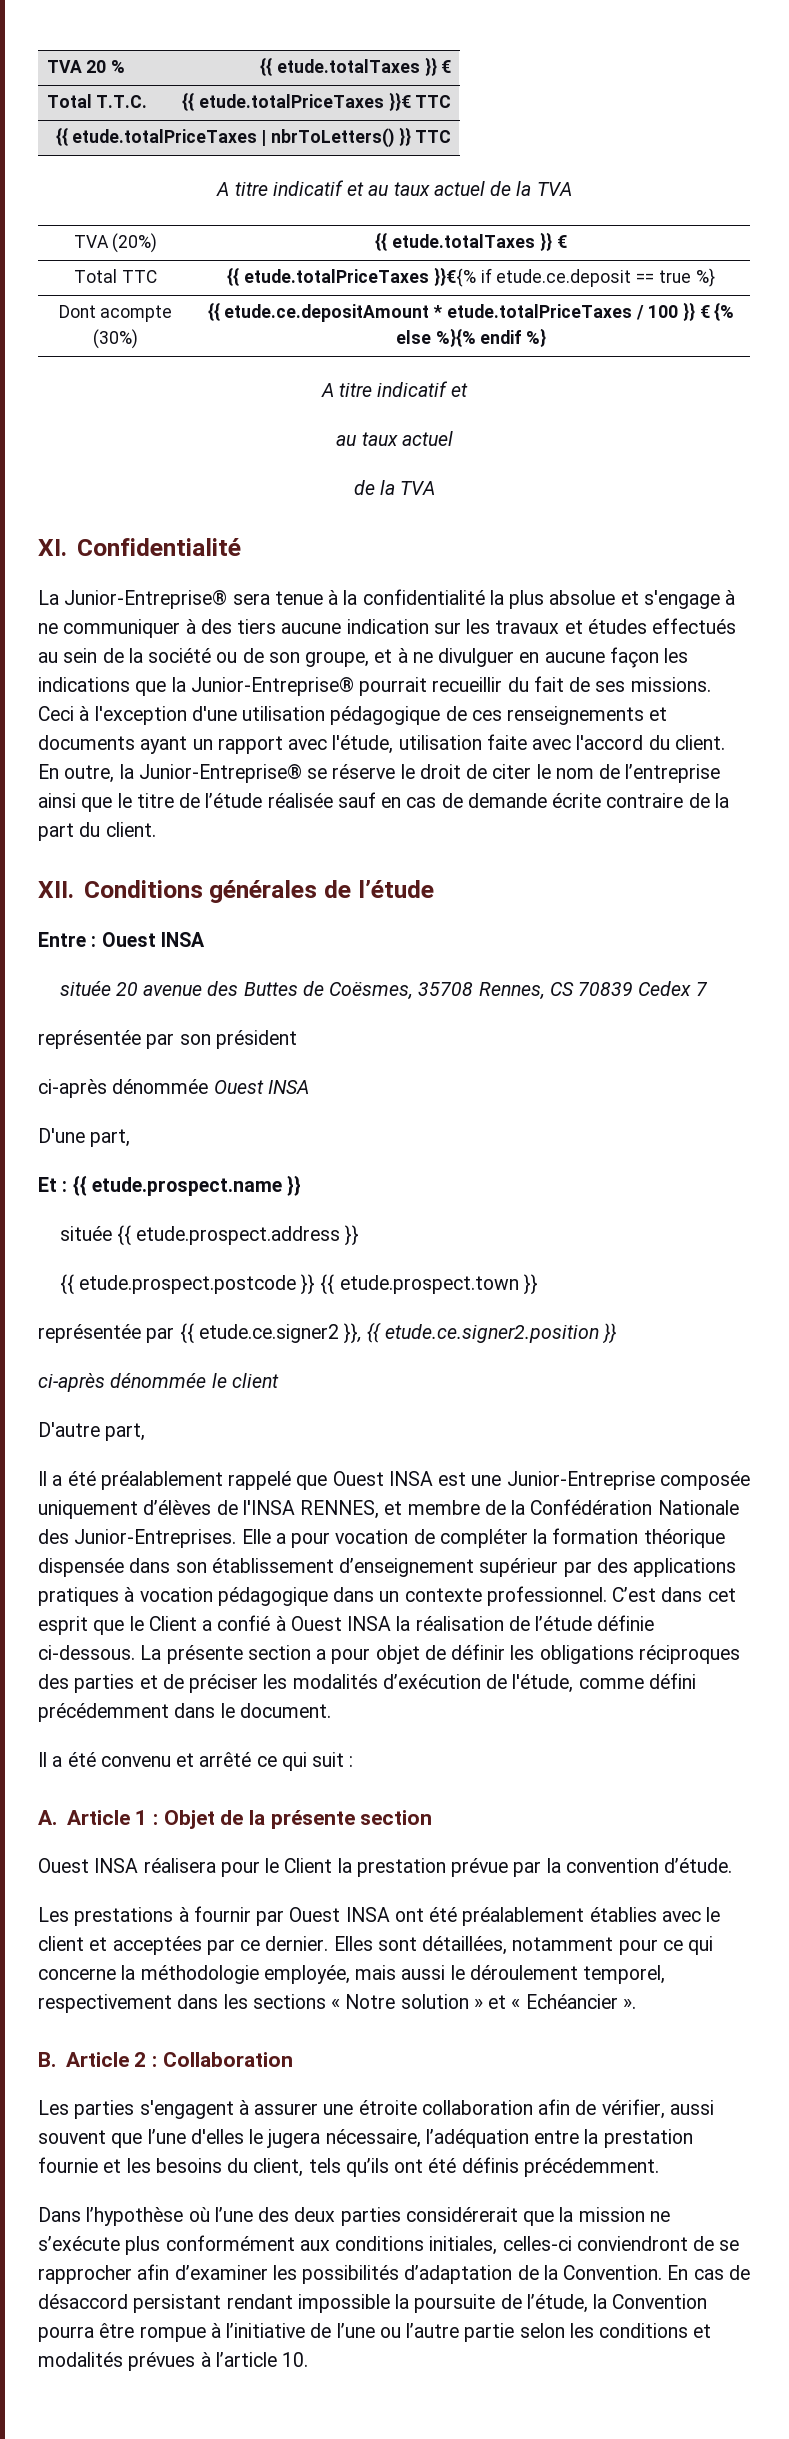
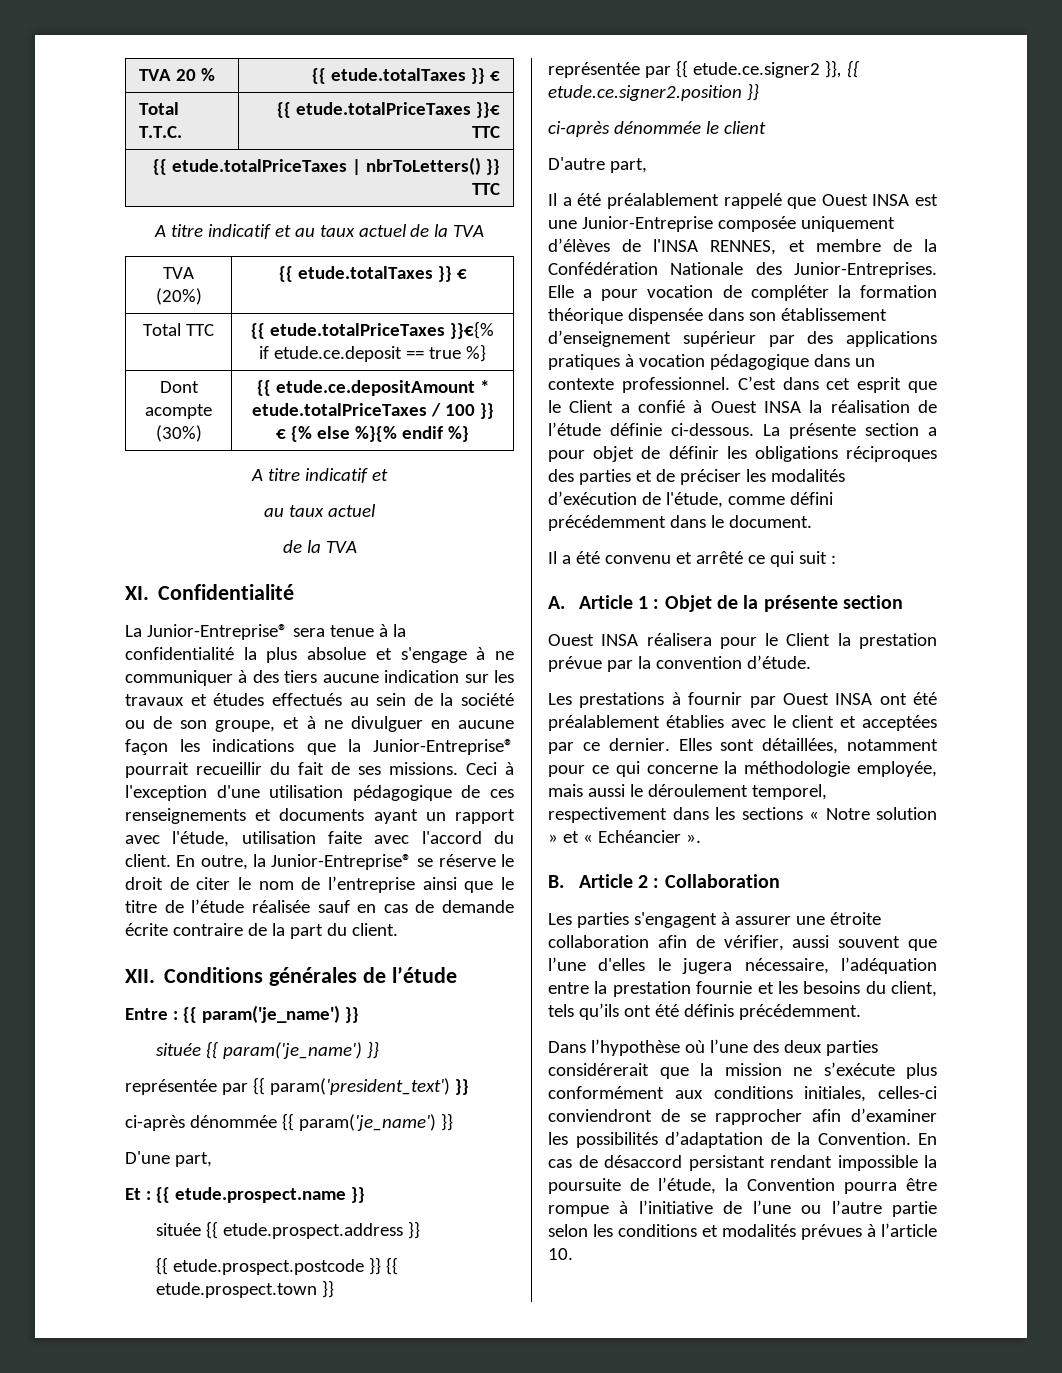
- Entre : Ouest INSA
- située 20 avenue des Buttes de Coësmes, 35708 Rennes, CS 70839 Cedex 7
- représentée par son président
- ci-après dénommée Ouest INSA
+ Entre : {{ param('je_name') }}
+ située {{ param('je_name') }}
+ représentée par {{ param('president_text') }}
+ ci-après dénommée {{ param('je_name') }}

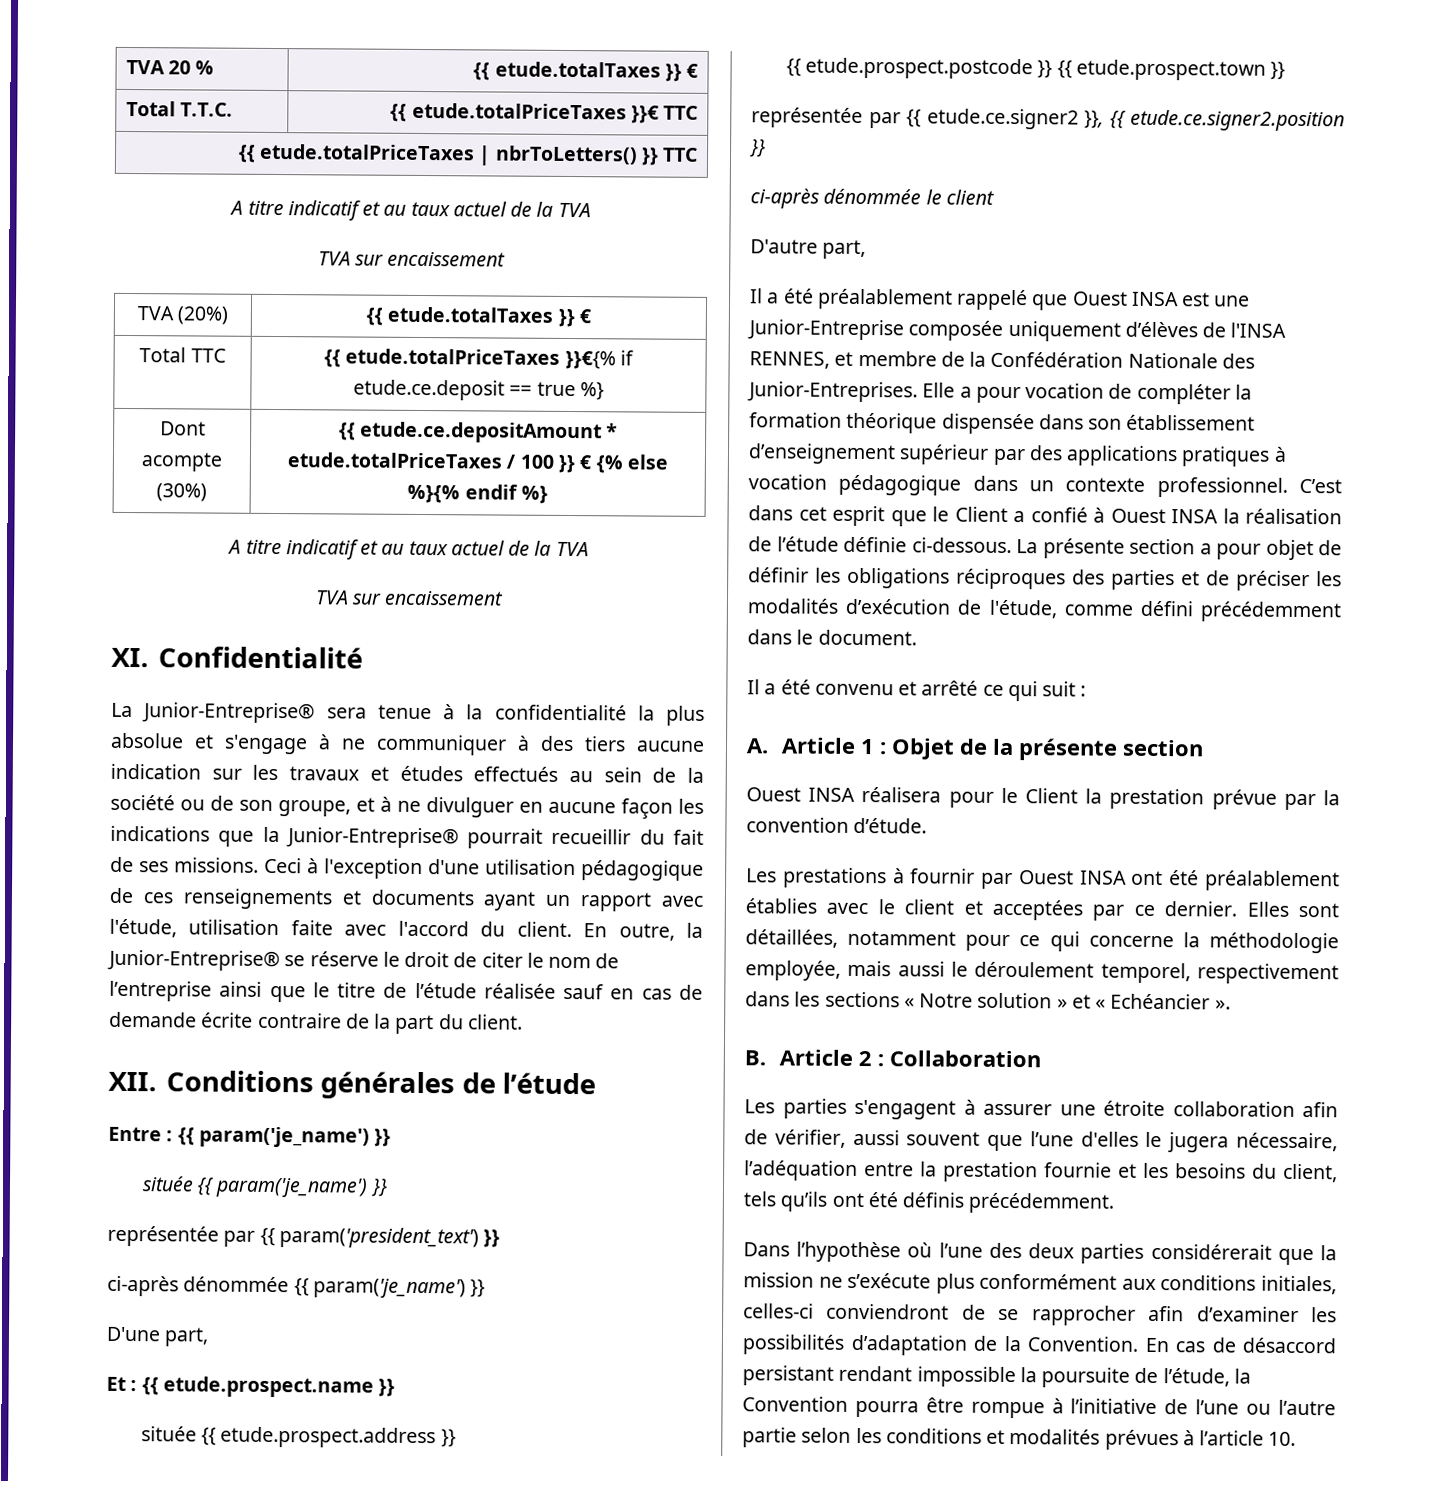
  {{ etude.totalPriceTaxes | nbrToLetters() }} TTC
  A titre indicatif et au taux actuel de la TVA
+ TVA sur encaissement
  Dont acompte (30%) | {{ etude.ce.depositAmount * etude.totalPriceTaxes / 100 }} € {% else %}{% endif %}
- A titre indicatif et
- au taux actuel
- de la TVA
+ A titre indicatif et au taux actuel de la TVA
+ TVA sur encaissement

